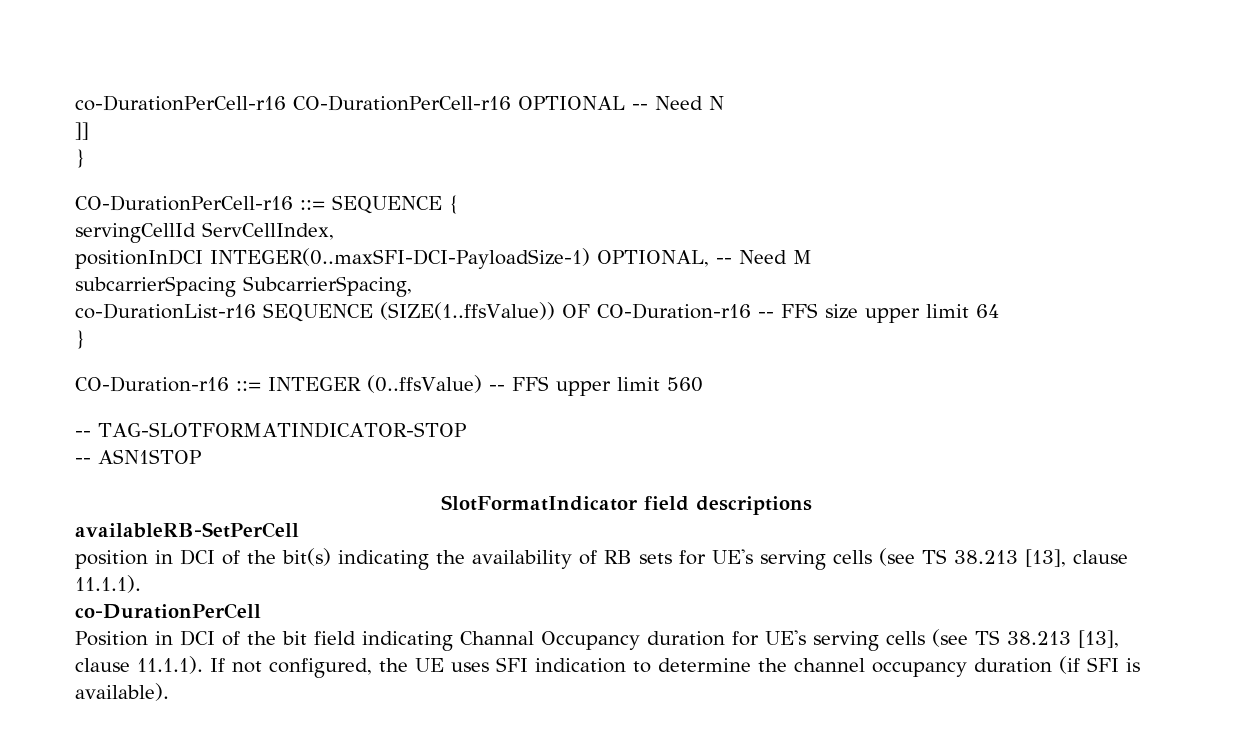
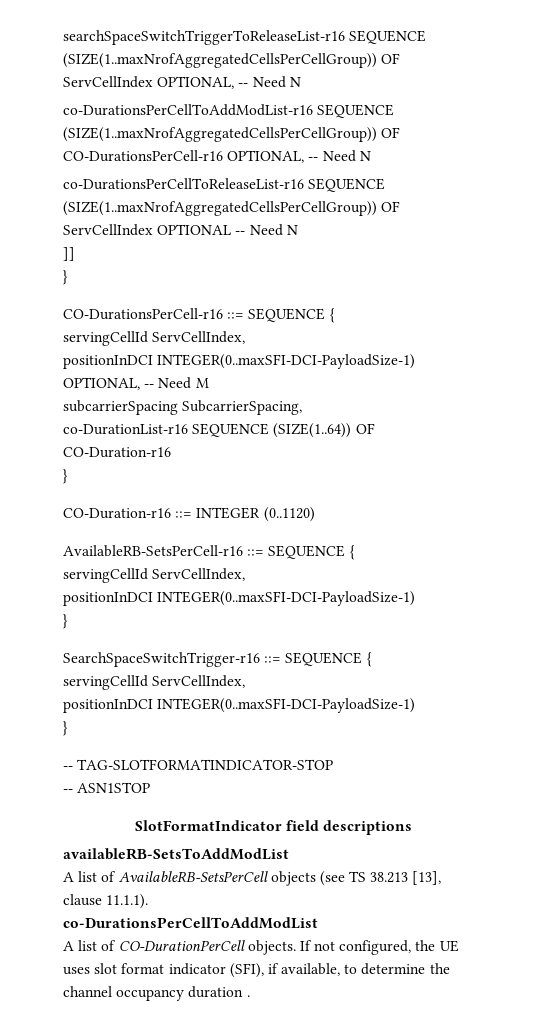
- co-DurationPerCell-r16 CO-DurationPerCell-r16 OPTIONAL -- Need N
+ searchSpaceSwitchTriggerToReleaseList-r16 SEQUENCE (SIZE(1..maxNrofAggregatedCellsPerCellGroup)) OF ServCellIndex OPTIONAL, -- Need N
+ co-DurationsPerCellToAddModList-r16 SEQUENCE (SIZE(1..maxNrofAggregatedCellsPerCellGroup)) OF CO-DurationsPerCell-r16 OPTIONAL, -- Need N
+ co-DurationsPerCellToReleaseList-r16 SEQUENCE (SIZE(1..maxNrofAggregatedCellsPerCellGroup)) OF ServCellIndex OPTIONAL -- Need N
- CO-DurationPerCell-r16 ::= SEQUENCE {
+ CO-DurationsPerCell-r16 ::= SEQUENCE {
- co-DurationList-r16 SEQUENCE (SIZE(1..ffsValue)) OF CO-Duration-r16 -- FFS size upper limit 64
+ co-DurationList-r16 SEQUENCE (SIZE(1..64)) OF CO-Duration-r16
  }
- CO-Duration-r16 ::= INTEGER (0..ffsValue) -- FFS upper limit 560
+ CO-Duration-r16 ::= INTEGER (0..1120)
+ AvailableRB-SetsPerCell-r16 ::= SEQUENCE {
+ servingCellId ServCellIndex,
+ positionInDCI INTEGER(0..maxSFI-DCI-PayloadSize-1)
+ }
+ SearchSpaceSwitchTrigger-r16 ::= SEQUENCE {
+ servingCellId ServCellIndex,
+ positionInDCI INTEGER(0..maxSFI-DCI-PayloadSize-1)
+ }
- availableRB-SetPerCell
- position in DCI of the bit(s) indicating the availability of RB sets for UE's serving cells (see TS 38.213 [13], clause 11.1.1).
+ availableRB-SetsToAddModList
+ A list of AvailableRB-SetsPerCell objects (see TS 38.213 [13], clause 11.1.1).
- co-DurationPerCell
- Position in DCI of the bit field indicating Channal Occupancy duration for UE's serving cells (see TS 38.213 [13], clause 11.1.1). If not configured, the UE uses SFI indication to determine the channel occupancy duration (if SFI is available).
+ co-DurationsPerCellToAddModList
+ A list of CO-DurationPerCell objects. If not configured, the UE uses slot format indicator (SFI), if available, to determine the channel occupancy duration .

